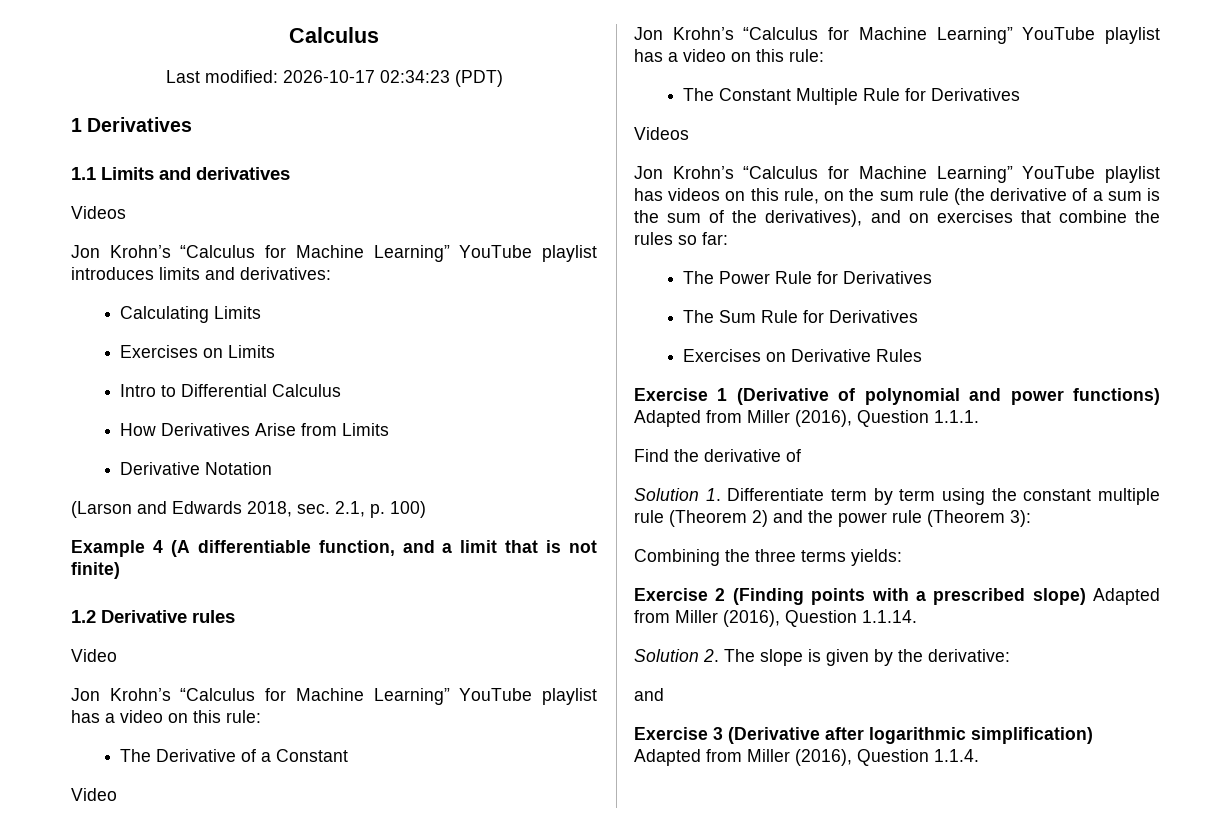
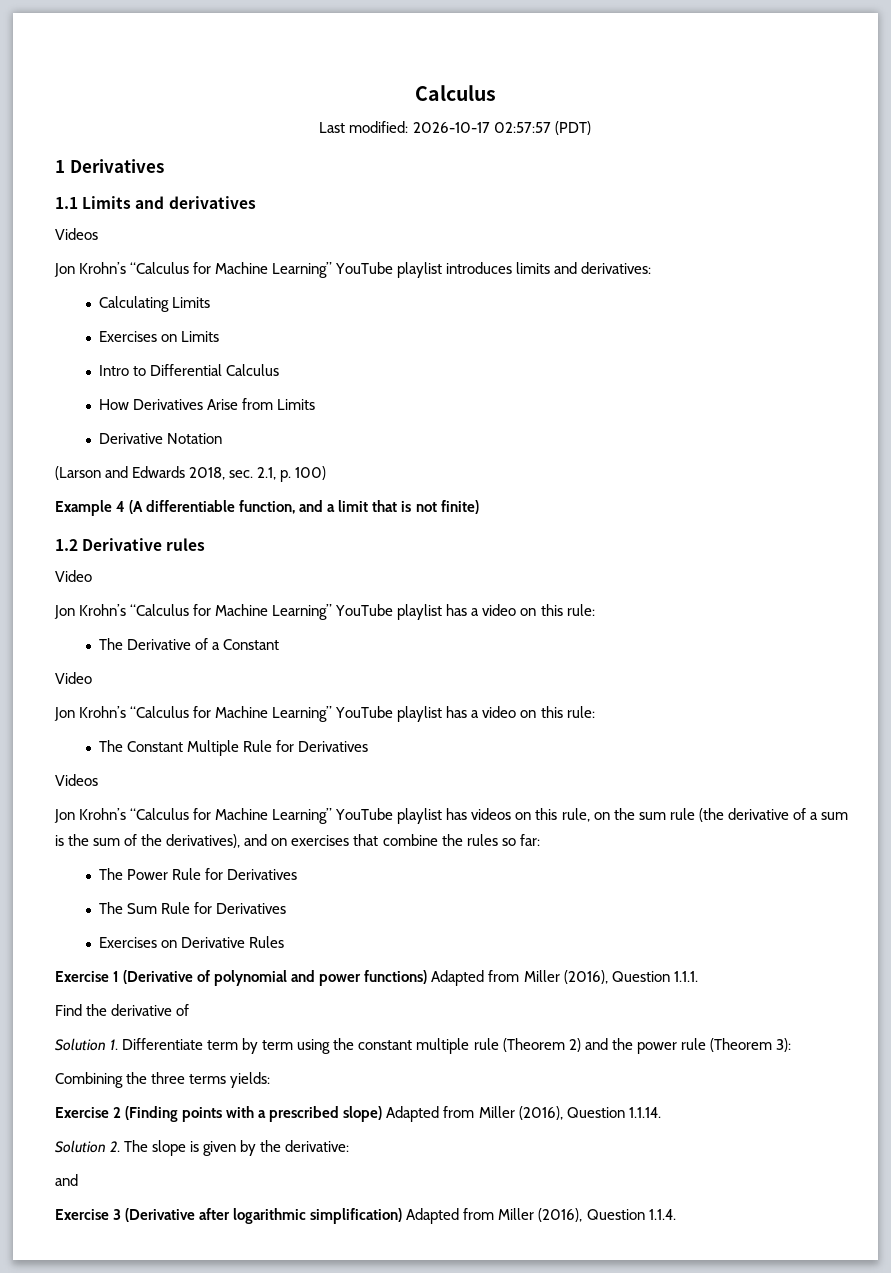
- Last modified: 2026-10-17 02:34:23 (PDT)
+ Last modified: 2026-10-17 02:57:57 (PDT)

